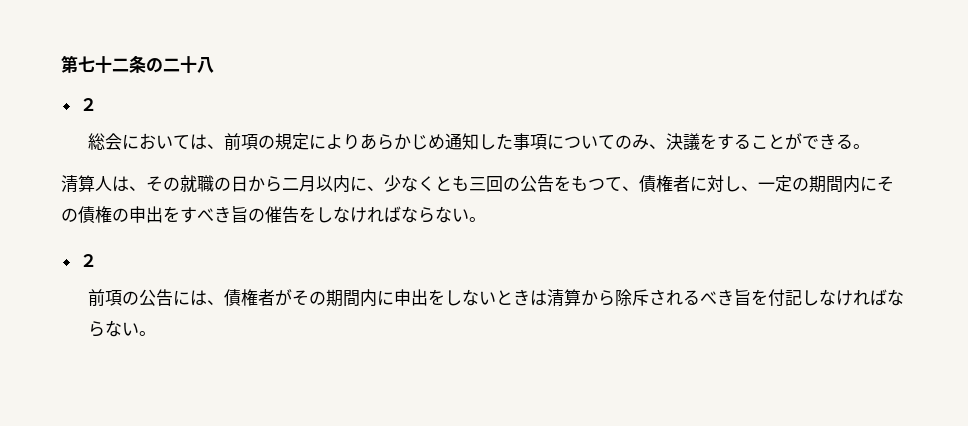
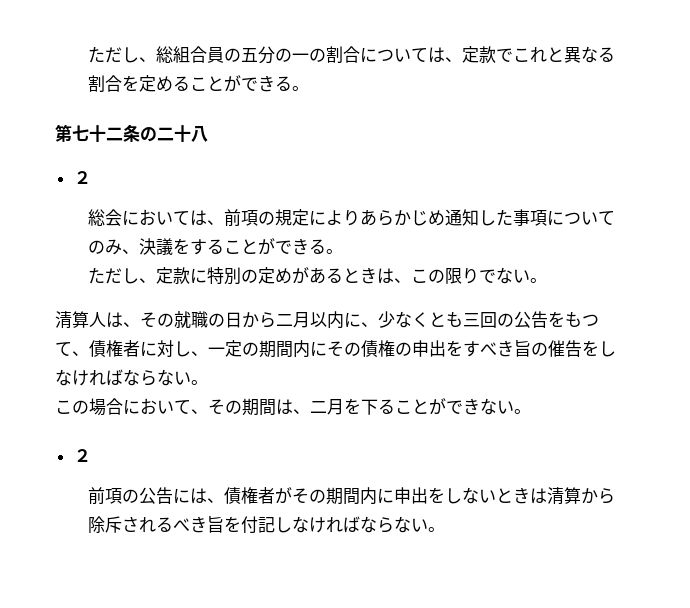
+ ただし、総組合員の五分の一の割合については、定款でこれと異なる割合を定めることができる。
+ ただし、定款に特別の定めがあるときは、この限りでない。
+ この場合において、その期間は、二月を下ることができない。

